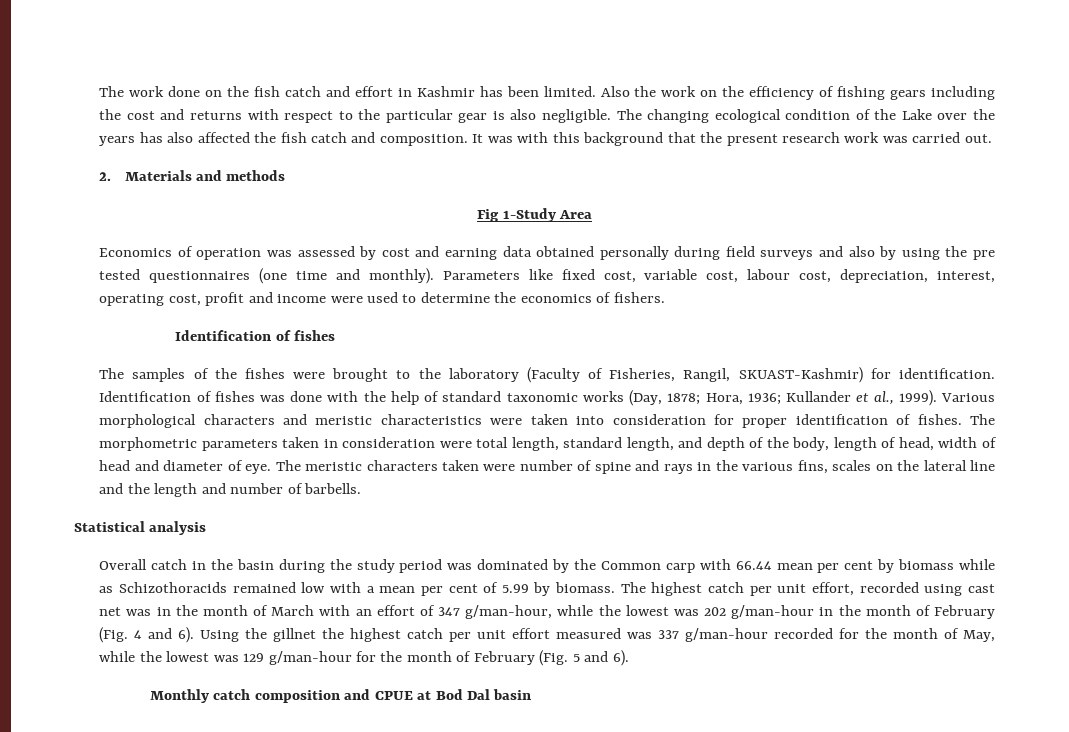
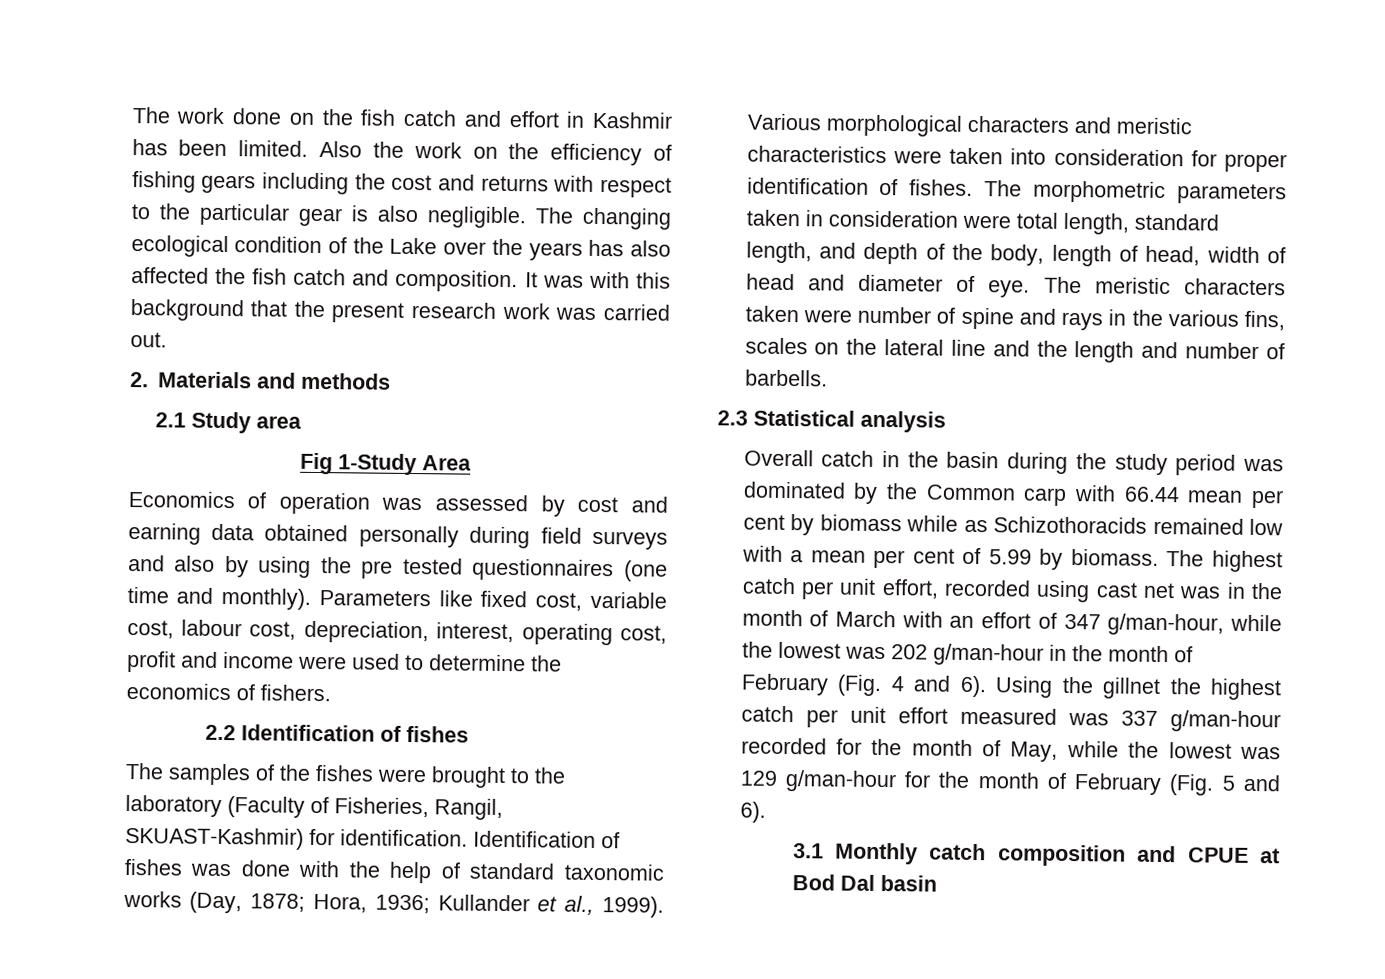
+ 2.1 Study area
  Parameters like fixed cost, variable cost, labour cost, depreciation, interest, operating cost, profit and income were used to determine the economics of fishers.
- Identification of fishes
+ 2.2 Identification of fishes
- Statistical analysis
+ 2.3 Statistical analysis
- Monthly catch composition and CPUE at Bod Dal basin
+ 3.1 Monthly catch composition and CPUE at Bod Dal basin

